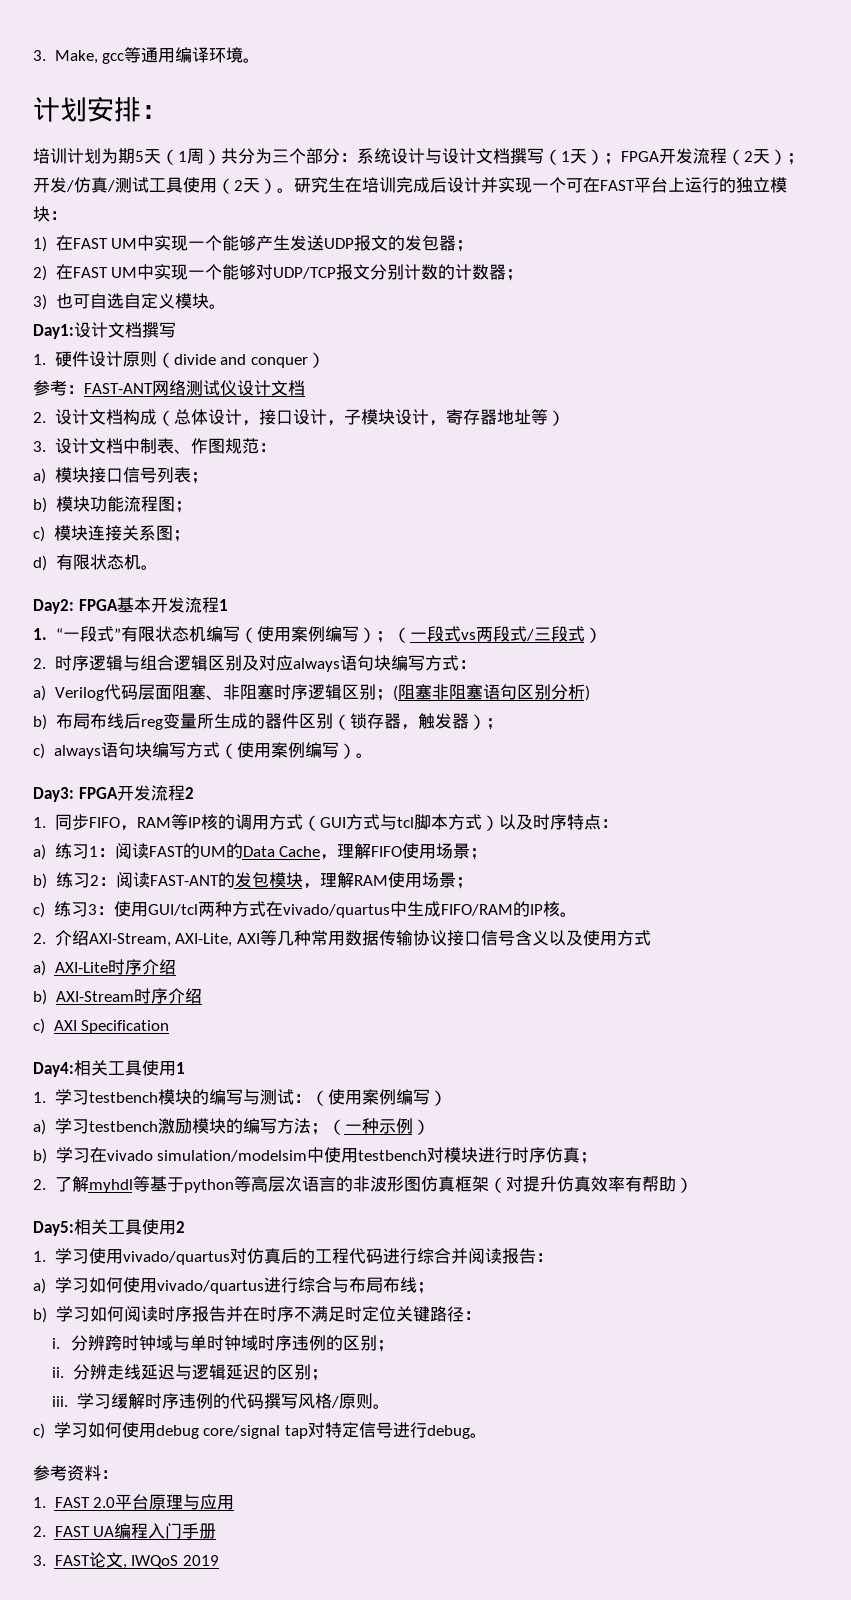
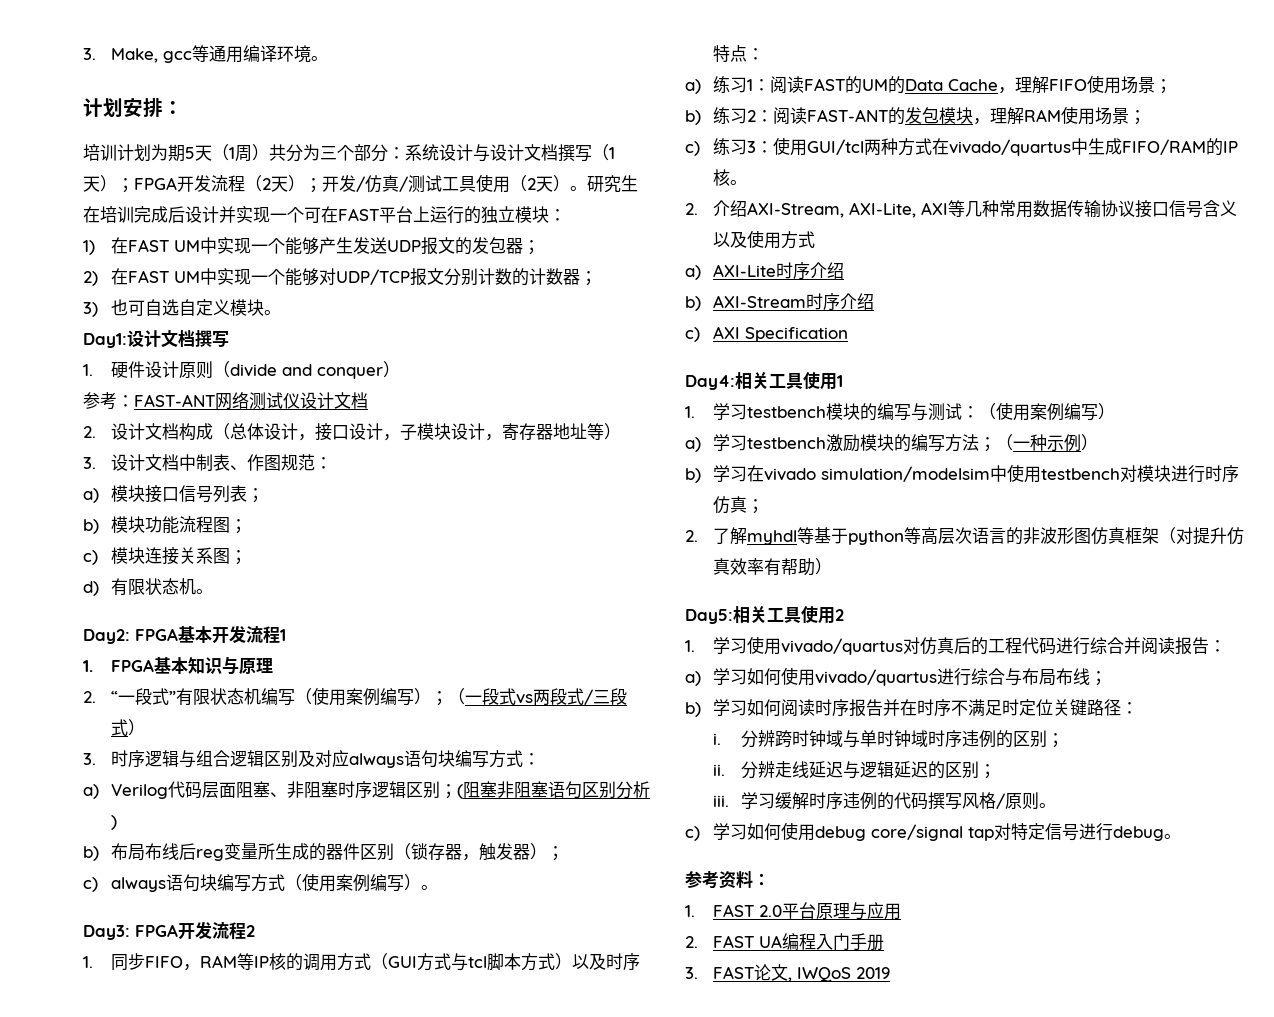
- 1. “一段式”有限状态机编写（使用案例编写）；（一段式vs两段式/三段式）
+ 1. FPGA基本知识与原理
+ 2. “一段式”有限状态机编写（使用案例编写）；（一段式vs两段式/三段式）
- 2.时序逻辑与组合逻辑区别及对应always语句块编写方式：
+ 3.时序逻辑与组合逻辑区别及对应always语句块编写方式：

